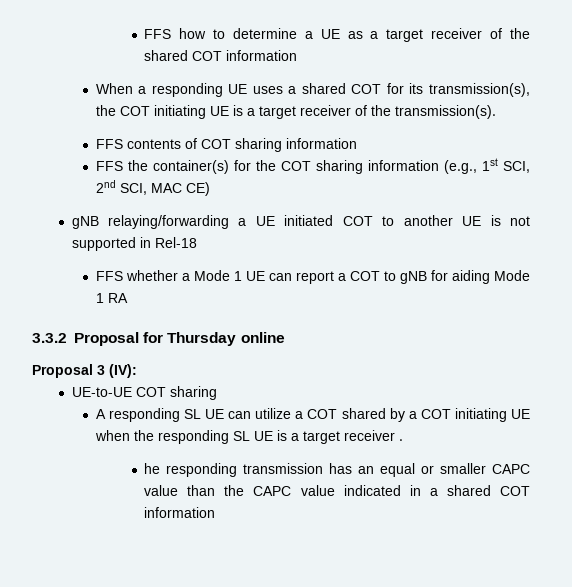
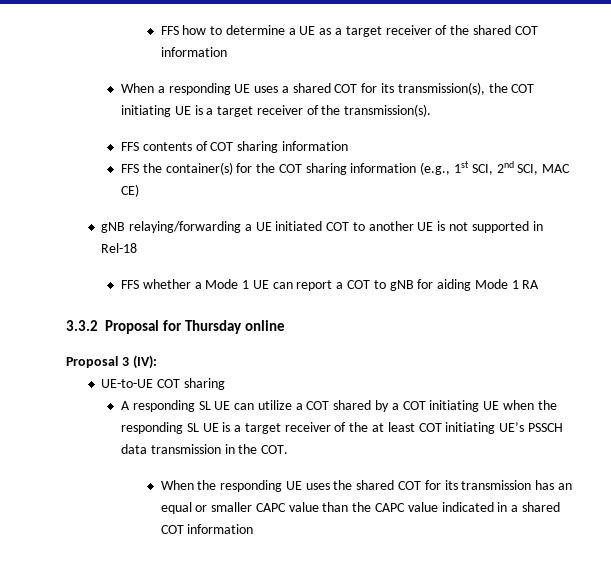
- A responding SL UE can utilize a COT shared by a COT initiating UE when the responding SL UE is a target receiver .
- he responding transmission has an equal or smaller CAPC value than the CAPC value indicated in a shared COT information
+ A responding SL UE can utilize a COT shared by a COT initiating UE when the responding SL UE is a target receiver of the at least COT initiating UE’s PSSCH data transmission in the COT.
+ When the responding UE uses the shared COT for its transmission has an equal or smaller CAPC value than the CAPC value indicated in a shared COT information

